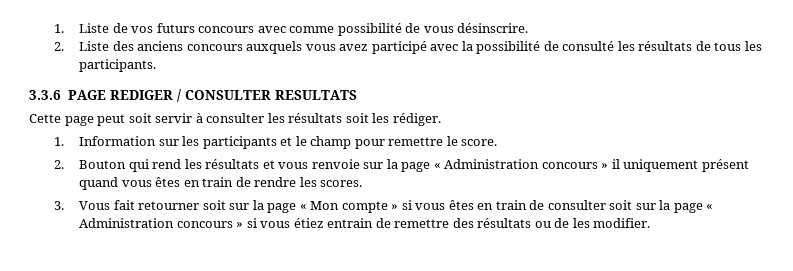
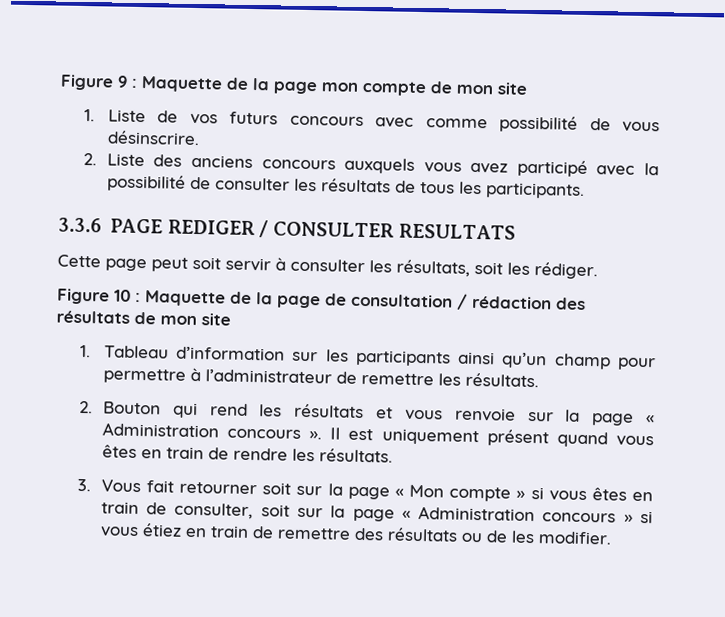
+ Figure 9 : Maquette de la page mon compte de mon site
- 2. Liste des anciens concours auxquels vous avez participé avec la possibilité de consulté les résultats de tous les participants.
+ 2. Liste des anciens concours auxquels vous avez participé avec la possibilité de consulter les résultats de tous les participants.
- Cette page peut soit servir à consulter les résultats soit les rédiger.
+ Cette page peut soit servir à consulter les résultats, soit les rédiger.
- 1. Information sur les participants et le champ pour remettre le score.
+ Figure 10 : Maquette de la page de consultation / rédaction des résultats de mon site
+ 1. Tableau d’information sur les participants ainsi qu’un champ pour permettre à l’administrateur de remettre les résultats.
- 2. Bouton qui rend les résultats et vous renvoie sur la page « Administration concours » il uniquement présent quand vous êtes en train de rendre les scores.
+ 2. Bouton qui rend les résultats et vous renvoie sur la page « Administration concours ». Il est uniquement présent quand vous êtes en train de rendre les résultats.
- 3. Vous fait retourner soit sur la page « Mon compte » si vous êtes en train de consulter soit sur la page « Administration concours » si vous étiez entrain de remettre des résultats ou de les modifier.
+ 3. Vous fait retourner soit sur la page « Mon compte » si vous êtes en train de consulter, soit sur la page « Administration concours » si vous étiez en train de remettre des résultats ou de les modifier.

